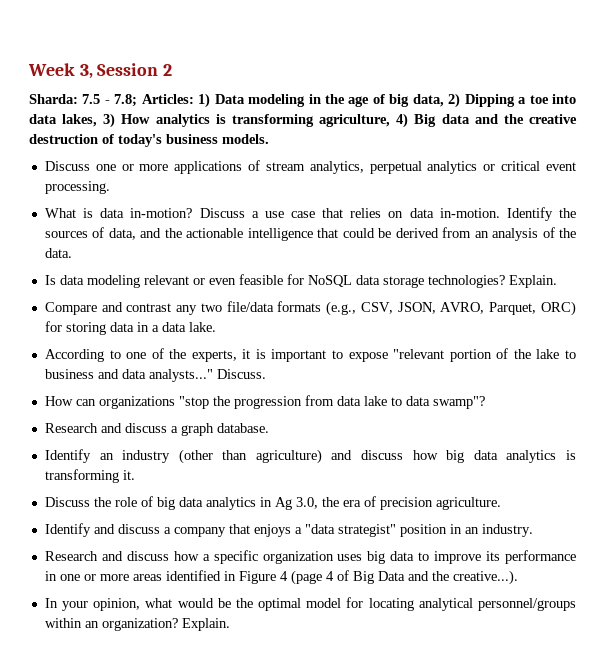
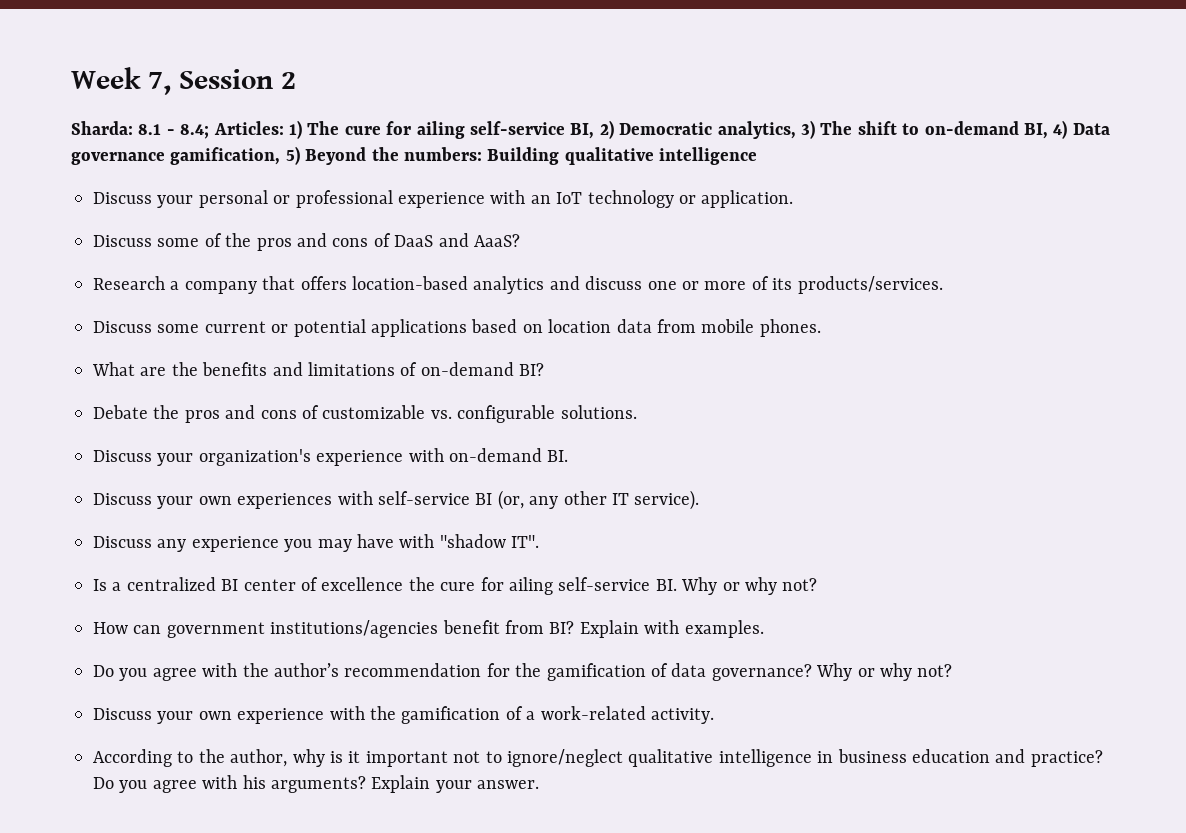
- Week 3, Session 2
+ Week 7, Session 2
- Sharda: 7.5 - 7.8; Articles: 1) Data modeling in the age of big data, 2) Dipping a toe into data lakes, 3) How analytics is transforming agriculture, 4) Big data and the creative destruction of today's business models.
- Discuss one or more applications of stream analytics, perpetual analytics or critical event processing.
- What is data in-motion? Discuss a use case that relies on data in-motion. Identify the sources of data, and the actionable intelligence that could be derived from an analysis of the data.
- Is data modeling relevant or even feasible for NoSQL data storage technologies? Explain.
- Compare and contrast any two file/data formats (e.g., CSV, JSON, AVRO, Parquet, ORC) for storing data in a data lake.
- According to one of the experts, it is important to expose "relevant portion of the lake to business and data analysts..." Discuss.
- How can organizations "stop the progression from data lake to data swamp"?
- Research and discuss a graph database.
- Identify an industry (other than agriculture) and discuss how big data analytics is transforming it.
- Discuss the role of big data analytics in Ag 3.0, the era of precision agriculture.
- Identify and discuss a company that enjoys a "data strategist" position in an industry.
- Research and discuss how a specific organization uses big data to improve its performance in one or more areas identified in Figure 4 (page 4 of Big Data and the creative...).
- In your opinion, what would be the optimal model for locating analytical personnel/groups within an organization? Explain.
+ Sharda: 8.1 - 8.4; Articles: 1) The cure for ailing self-service BI, 2) Democratic analytics, 3) The shift to on-demand BI, 4) Data governance gamification, 5) Beyond the numbers: Building qualitative intelligence
+ Discuss your personal or professional experience with an IoT technology or application.
+ Discuss some of the pros and cons of DaaS and AaaS?
+ Research a company that offers location-based analytics and discuss one or more of its products/services.
+ Discuss some current or potential applications based on location data from mobile phones.
+ What are the benefits and limitations of on-demand BI?
+ Debate the pros and cons of customizable vs. configurable solutions.
+ Discuss your organization's experience with on-demand BI.
+ Discuss your own experiences with self-service BI (or, any other IT service).
+ Discuss any experience you may have with "shadow IT".
+ Is a centralized BI center of excellence the cure for ailing self-service BI. Why or why not?
+ How can government institutions/agencies benefit from BI? Explain with examples.
+ Do you agree with the author’s recommendation for the gamification of data governance? Why or why not?
+ Discuss your own experience with the gamification of a work-related activity.
+ According to the author, why is it important not to ignore/neglect qualitative intelligence in business education and practice? Do you agree with his arguments? Explain your answer.

